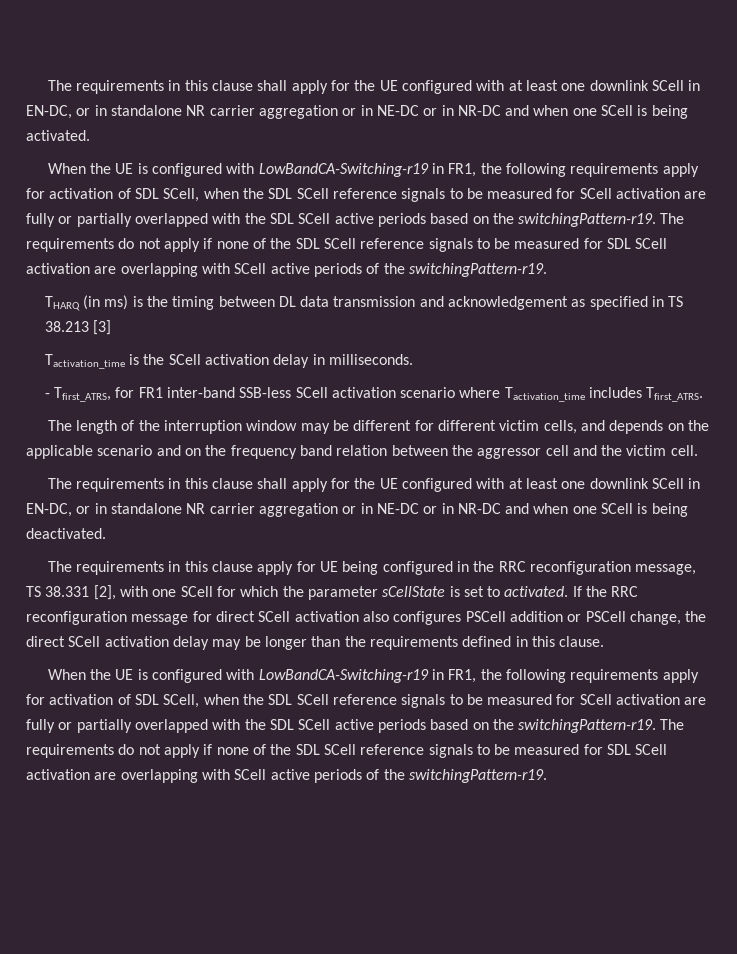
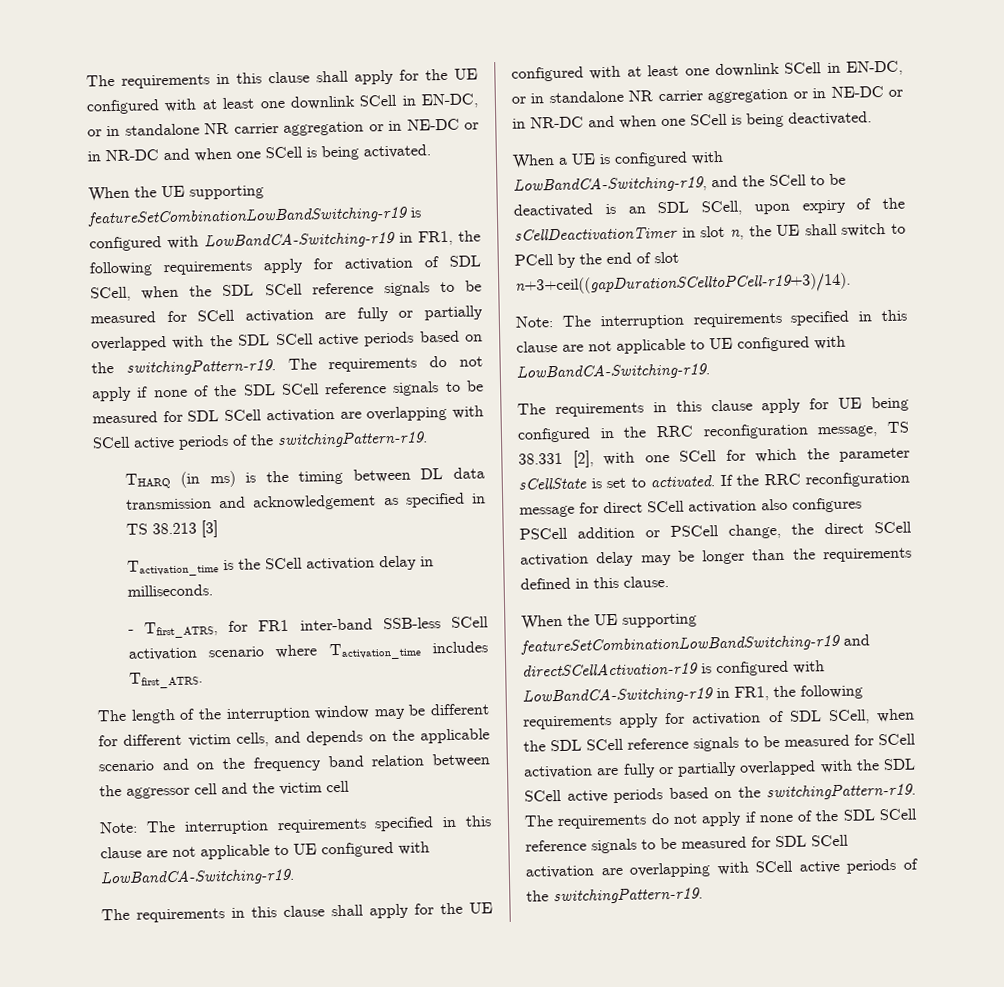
  The requirements in this clause shall apply for the UE configured with at least one downlink SCell in EN-DC, or in standalone NR carrier aggregation or in NE-DC or in NR-DC and when one SCell is being activated.
- When the UE is configured with LowBandCA-Switching-r19 in FR1, the following requirements apply for activation of SDL SCell, when the SDL SCell reference signals to be measured for SCell activation are fully or partially overlapped with the SDL SCell active periods based on the switchingPattern-r19.
+ When the UE supporting featureSetCombinationLowBandSwitching-r19 is configured with LowBandCA-Switching-r19 in FR1, the following requirements apply for activation of SDL SCell, when the SDL SCell reference signals to be measured for SCell activation are fully or partially overlapped with the SDL SCell active periods based on the switchingPattern-r19.
- The length of the interruption window may be different for different victim cells, and depends on the applicable scenario and on the frequency band relation between the aggressor cell and the victim cell.
+ The length of the interruption window may be different for different victim cells, and depends on the applicable scenario and on the frequency band relation between the aggressor cell and the victim cell
+ Note: The interruption requirements specified in this clause are not applicable to UE configured with LowBandCA-Switching-r19.
+ When a UE is configured with LowBandCA-Switching-r19, and the SCell to be deactivated is an SDL SCell, upon expiry of the sCellDeactivationTimer in slot n, the UE shall switch to PCell by the end of slot n+3+ceil((gapDurationSCelltoPCell-r19+3)/14).
+ Note: The interruption requirements specified in this clause are not applicable to UE configured with LowBandCA-Switching-r19.
  If the RRC reconfiguration message for direct SCell activation also configures PSCell addition or PSCell change, the direct SCell activation delay may be longer than the requirements defined in this clause.
- When the UE is configured with LowBandCA-Switching-r19 in FR1, the following requirements apply for activation of SDL SCell, when the SDL SCell reference signals to be measured for SCell activation are fully or partially overlapped with the SDL SCell active periods based on the switchingPattern-r19.
+ When the UE supporting featureSetCombinationLowBandSwitching-r19 and directSCellActivation-r19 is configured with LowBandCA-Switching-r19 in FR1, the following requirements apply for activation of SDL SCell, when the SDL SCell reference signals to be measured for SCell activation are fully or partially overlapped with the SDL SCell active periods based on the switchingPattern-r19.

